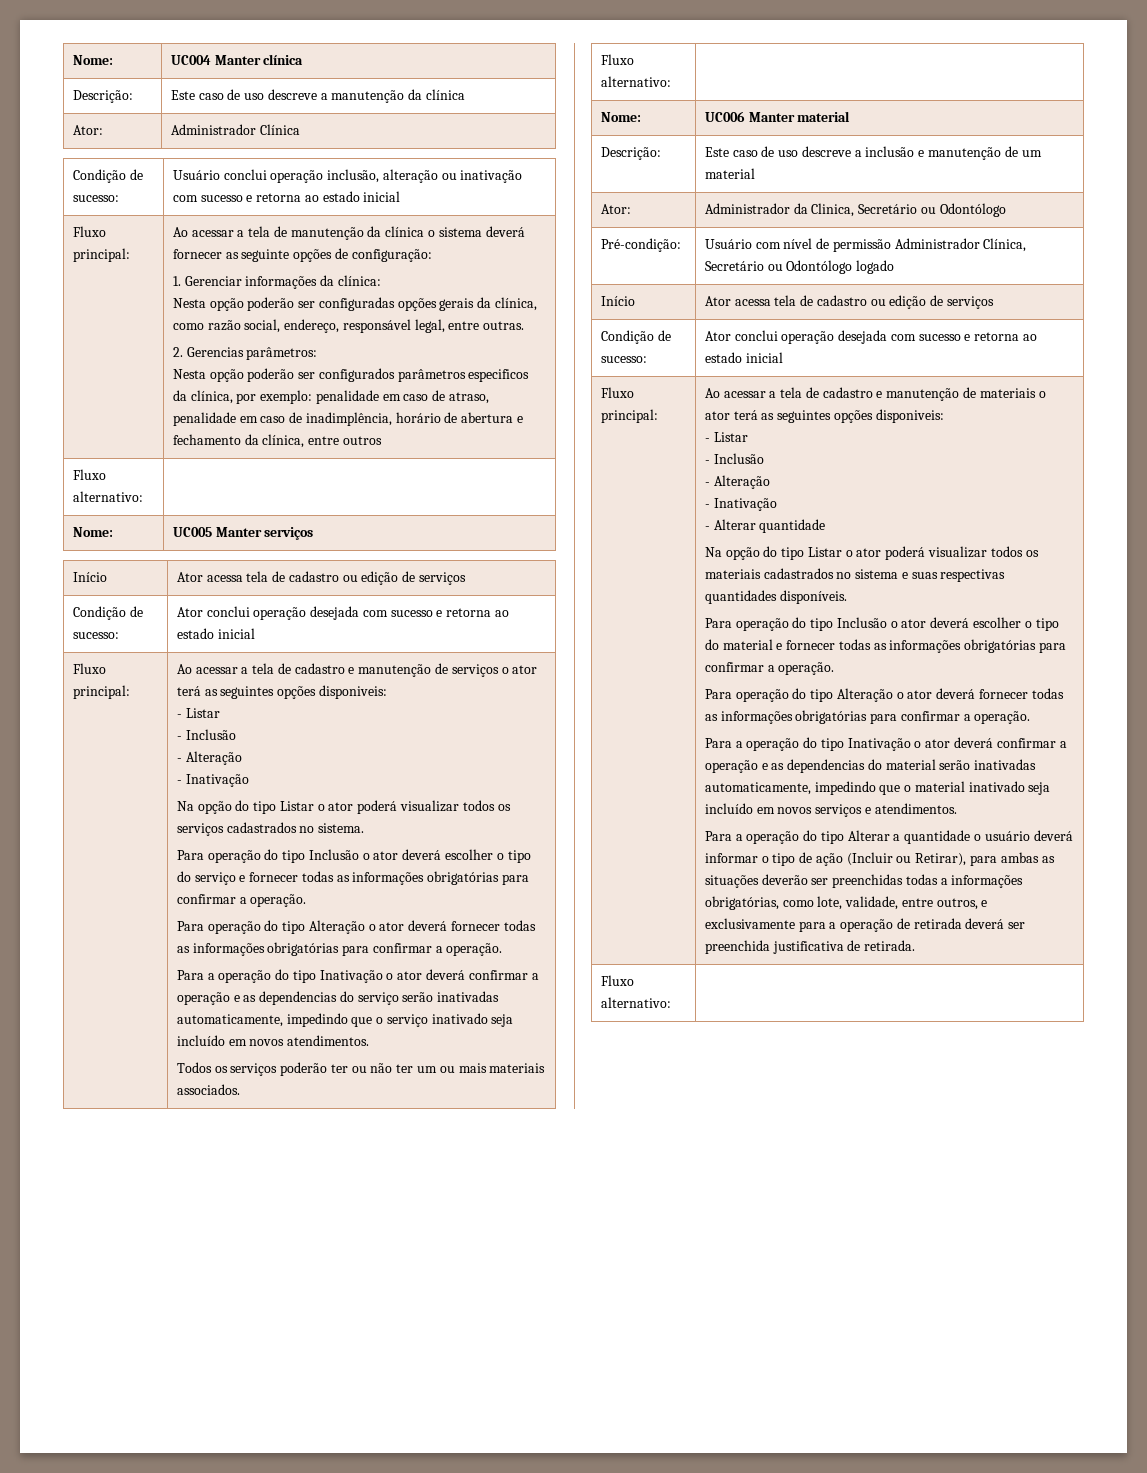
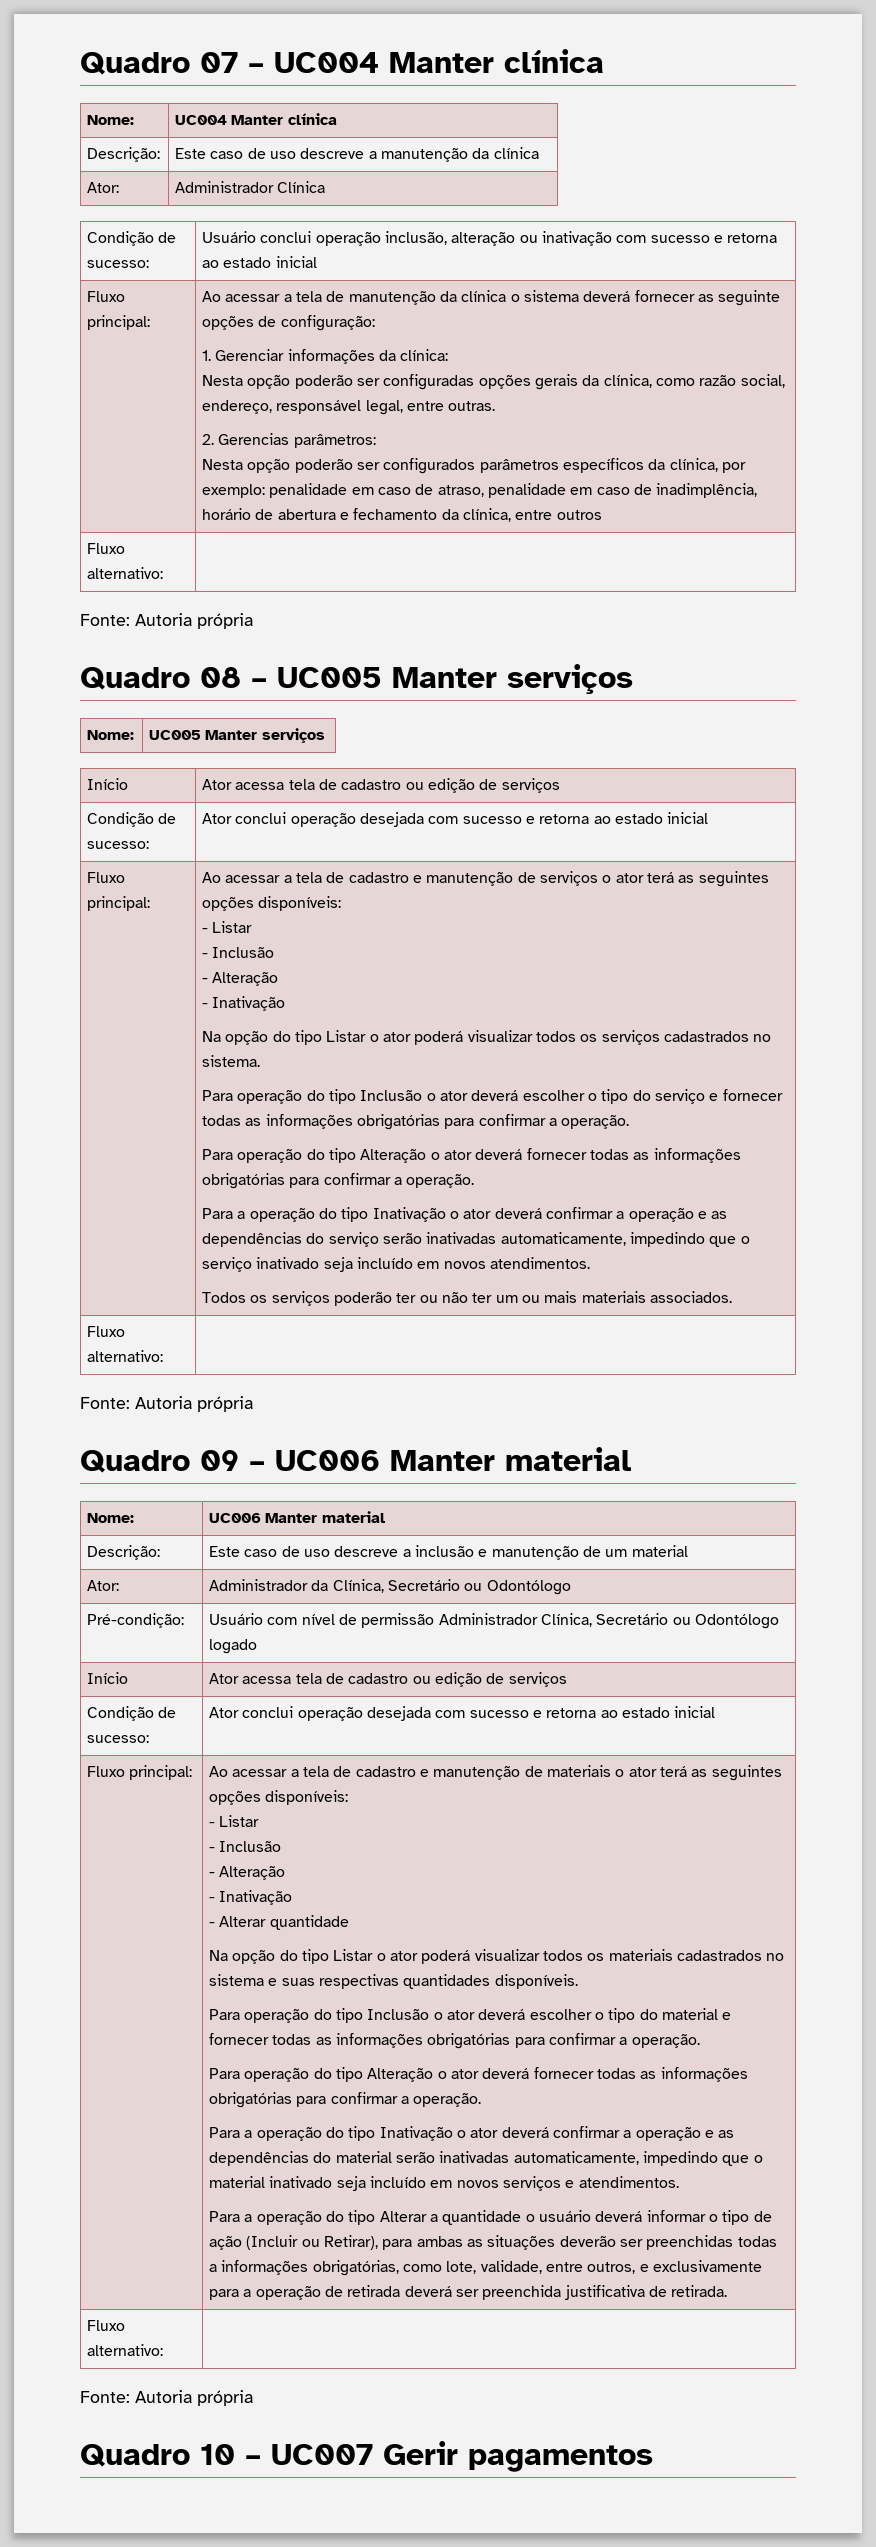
+ Quadro 07 – UC004 Manter clínica
- Nesta opção poderão ser configurados parâmetros especificos da clínica, por exemplo: penalidade em caso de atraso, penalidade em caso de inadimplência, horário de abertura e fechamento da clínica, entre outros
+ Nesta opção poderão ser configurados parâmetros específicos da clínica, por exemplo: penalidade em caso de atraso, penalidade em caso de inadimplência, horário de abertura e fechamento da clínica, entre outros
  Fluxo alternativo: |
+ Fonte: Autoria própria
+ Quadro 08 – UC005 Manter serviços
- Ao acessar a tela de cadastro e manutenção de serviços o ator terá as seguintes opções disponiveis:
+ Ao acessar a tela de cadastro e manutenção de serviços o ator terá as seguintes opções disponíveis:
- Para a operação do tipo Inativação o ator deverá confirmar a operação e as dependencias do serviço serão inativadas automaticamente, impedindo que o serviço inativado seja incluído em novos atendimentos.
+ Para a operação do tipo Inativação o ator deverá confirmar a operação e as dependências do serviço serão inativadas automaticamente, impedindo que o serviço inativado seja incluído em novos atendimentos.
  Todos os serviços poderão ter ou não ter um ou mais materiais associados.
  Fluxo alternativo: |
+ Fonte: Autoria própria
+ Quadro 09 – UC006 Manter material
- Ator: | Administrador da Clinica, Secretário ou Odontólogo
+ Ator: | Administrador da Clínica, Secretário ou Odontólogo
- Ao acessar a tela de cadastro e manutenção de materiais o ator terá as seguintes opções disponiveis:
+ Ao acessar a tela de cadastro e manutenção de materiais o ator terá as seguintes opções disponíveis:
- Para a operação do tipo Inativação o ator deverá confirmar a operação e as dependencias do material serão inativadas automaticamente, impedindo que o material inativado seja incluído em novos serviços e atendimentos.
+ Para a operação do tipo Inativação o ator deverá confirmar a operação e as dependências do material serão inativadas automaticamente, impedindo que o material inativado seja incluído em novos serviços e atendimentos.
  Para a operação do tipo Alterar a quantidade o usuário deverá informar o tipo de ação (Incluir ou Retirar), para ambas as situações deverão ser preenchidas todas a informações obrigatórias, como lote, validade, entre outros, e exclusivamente para a operação de retirada deverá ser preenchida justificativa de retirada.
  Fluxo alternativo: |
+ Fonte: Autoria própria
+ Quadro 10 – UC007 Gerir pagamentos

